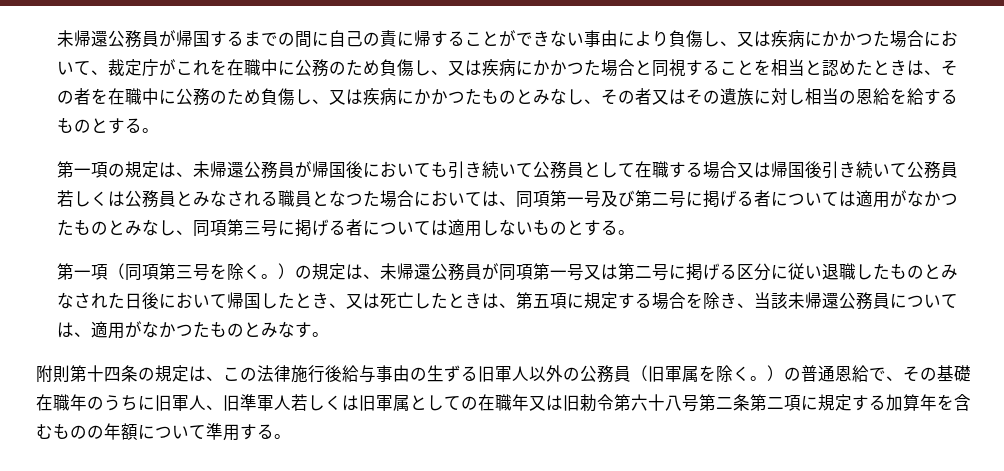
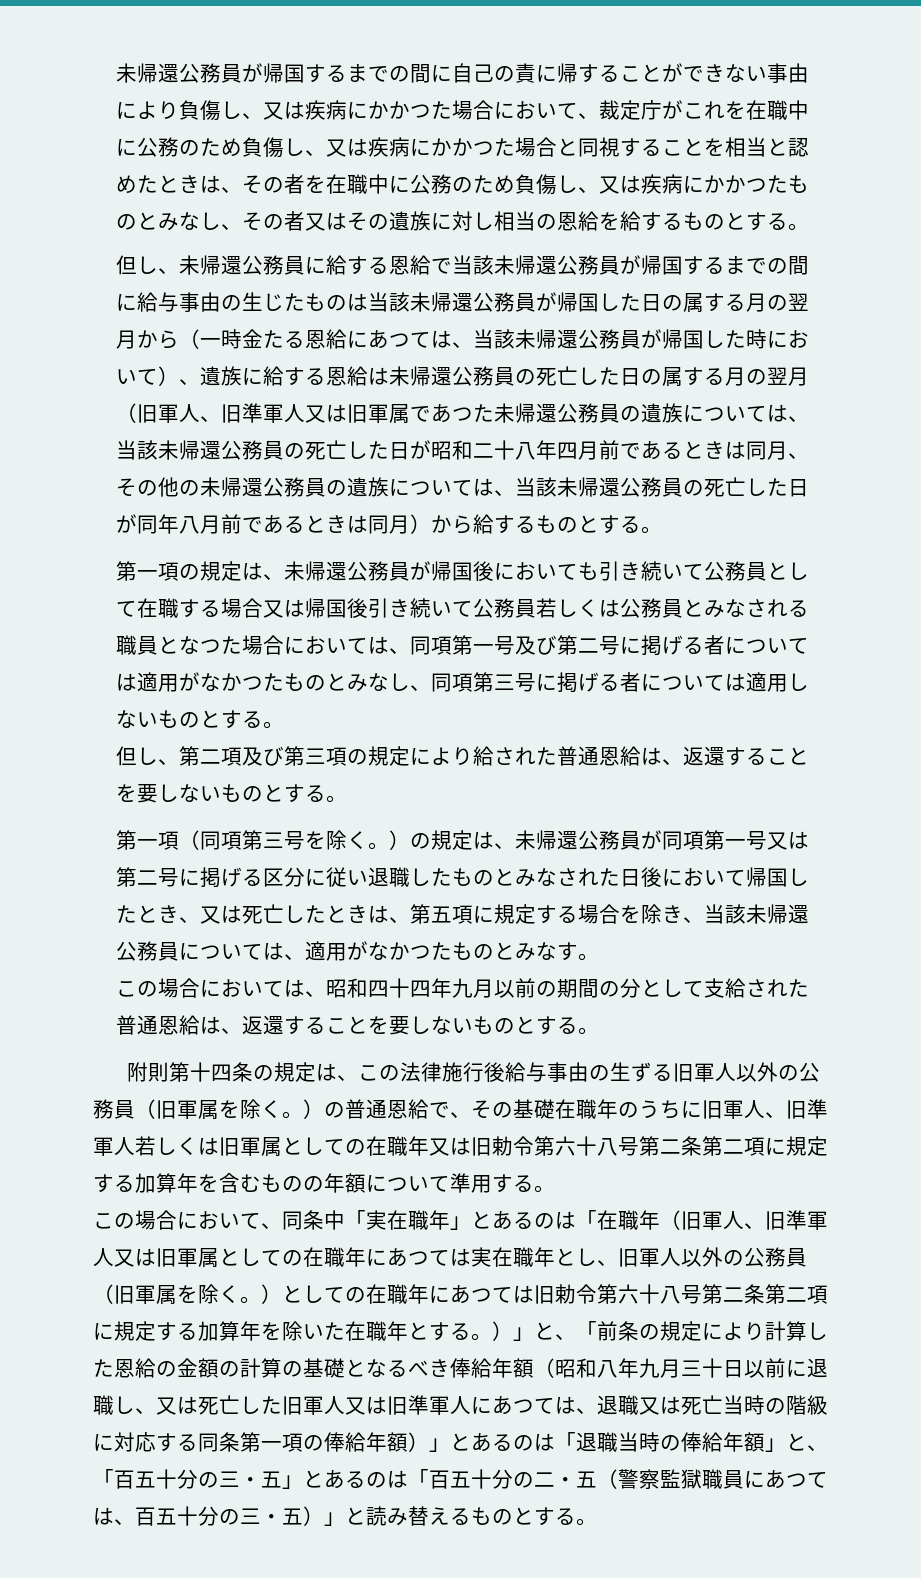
+ 但し、未帰還公務員に給する恩給で当該未帰還公務員が帰国するまでの間に給与事由の生じたものは当該未帰還公務員が帰国した日の属する月の翌月から（一時金たる恩給にあつては、当該未帰還公務員が帰国した時において）、遺族に給する恩給は未帰還公務員の死亡した日の属する月の翌月（旧軍人、旧準軍人又は旧軍属であつた未帰還公務員の遺族については、当該未帰還公務員の死亡した日が昭和二十八年四月前であるときは同月、その他の未帰還公務員の遺族については、当該未帰還公務員の死亡した日が同年八月前であるときは同月）から給するものとする。
+ 但し、第二項及び第三項の規定により給された普通恩給は、返還することを要しないものとする。
+ この場合においては、昭和四十四年九月以前の期間の分として支給された普通恩給は、返還することを要しないものとする。
+ この場合において、同条中「実在職年」とあるのは「在職年（旧軍人、旧準軍人又は旧軍属としての在職年にあつては実在職年とし、旧軍人以外の公務員（旧軍属を除く。）としての在職年にあつては旧勅令第六十八号第二条第二項に規定する加算年を除いた在職年とする。）」と、「前条の規定により計算した恩給の金額の計算の基礎となるべき俸給年額（昭和八年九月三十日以前に退職し、又は死亡した旧軍人又は旧準軍人にあつては、退職又は死亡当時の階級に対応する同条第一項の俸給年額）」とあるのは「退職当時の俸給年額」と、「百五十分の三・五」とあるのは「百五十分の二・五（警察監獄職員にあつては、百五十分の三・五）」と読み替えるものとする。

